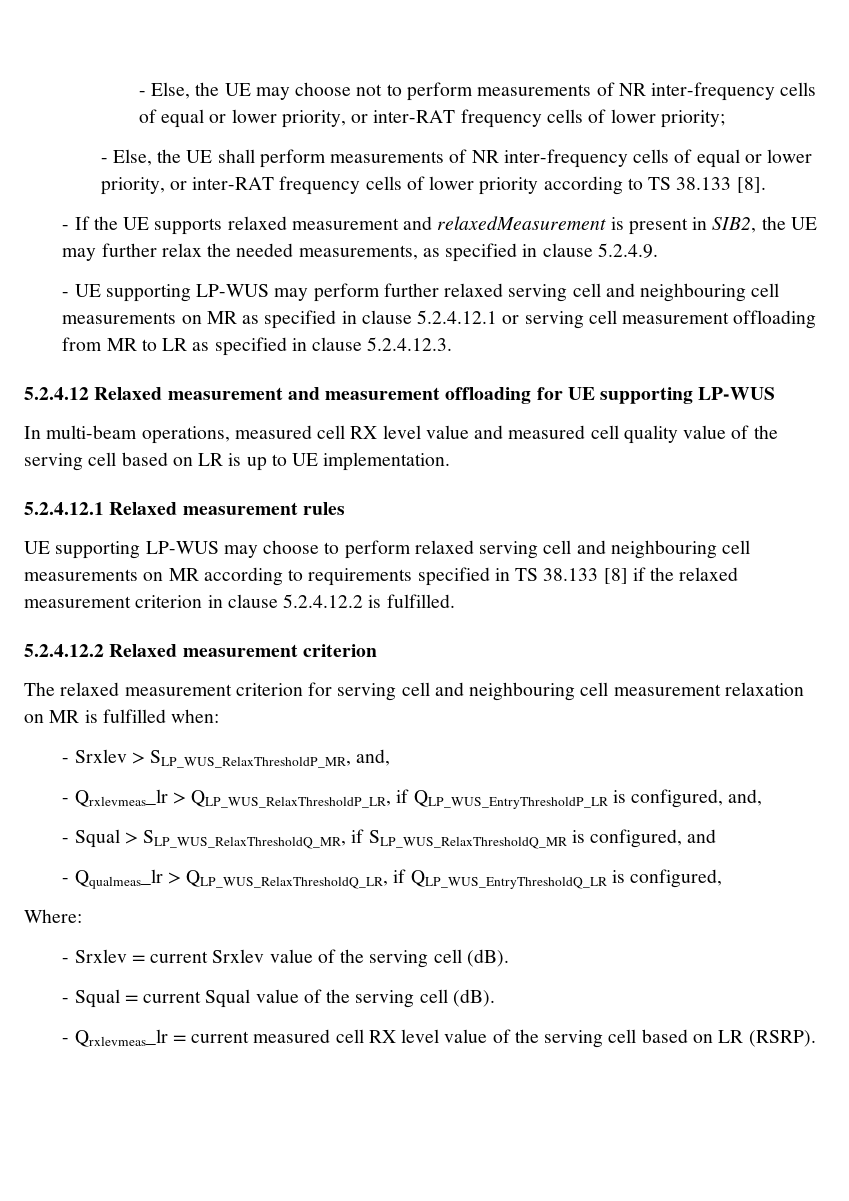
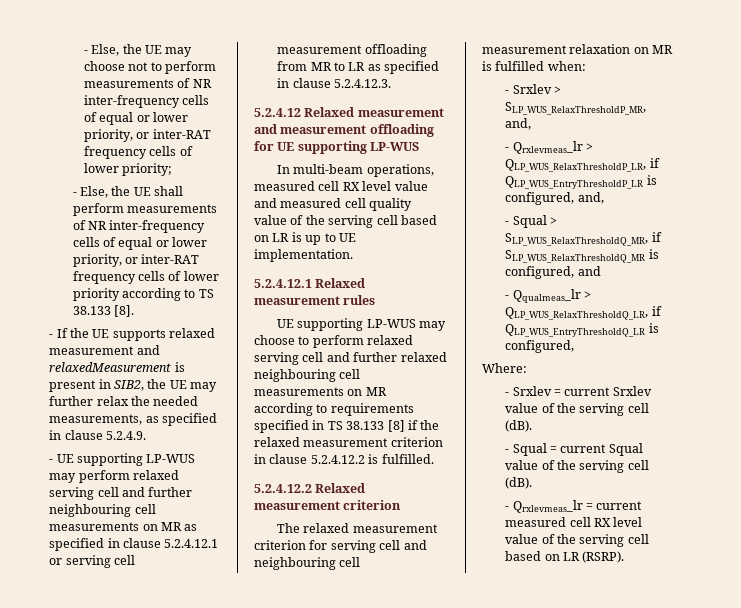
- - UE supporting LP-WUS may perform further relaxed serving cell and neighbouring cell measurements on MR as specified in clause 5.2.4.12.1 or serving cell measurement offloading from MR to LR as specified in clause 5.2.4.12.3.
+ - UE supporting LP-WUS may perform relaxed serving cell and further neighbouring cell measurements on MR as specified in clause 5.2.4.12.1 or serving cell measurement offloading from MR to LR as specified in clause 5.2.4.12.3.
- UE supporting LP-WUS may choose to perform relaxed serving cell and neighbouring cell measurements on MR according to requirements specified in TS 38.133 [8] if the relaxed measurement criterion in clause 5.2.4.12.2 is fulfilled.
+ UE supporting LP-WUS may choose to perform relaxed serving cell and further relaxed neighbouring cell measurements on MR according to requirements specified in TS 38.133 [8] if the relaxed measurement criterion in clause 5.2.4.12.2 is fulfilled.

